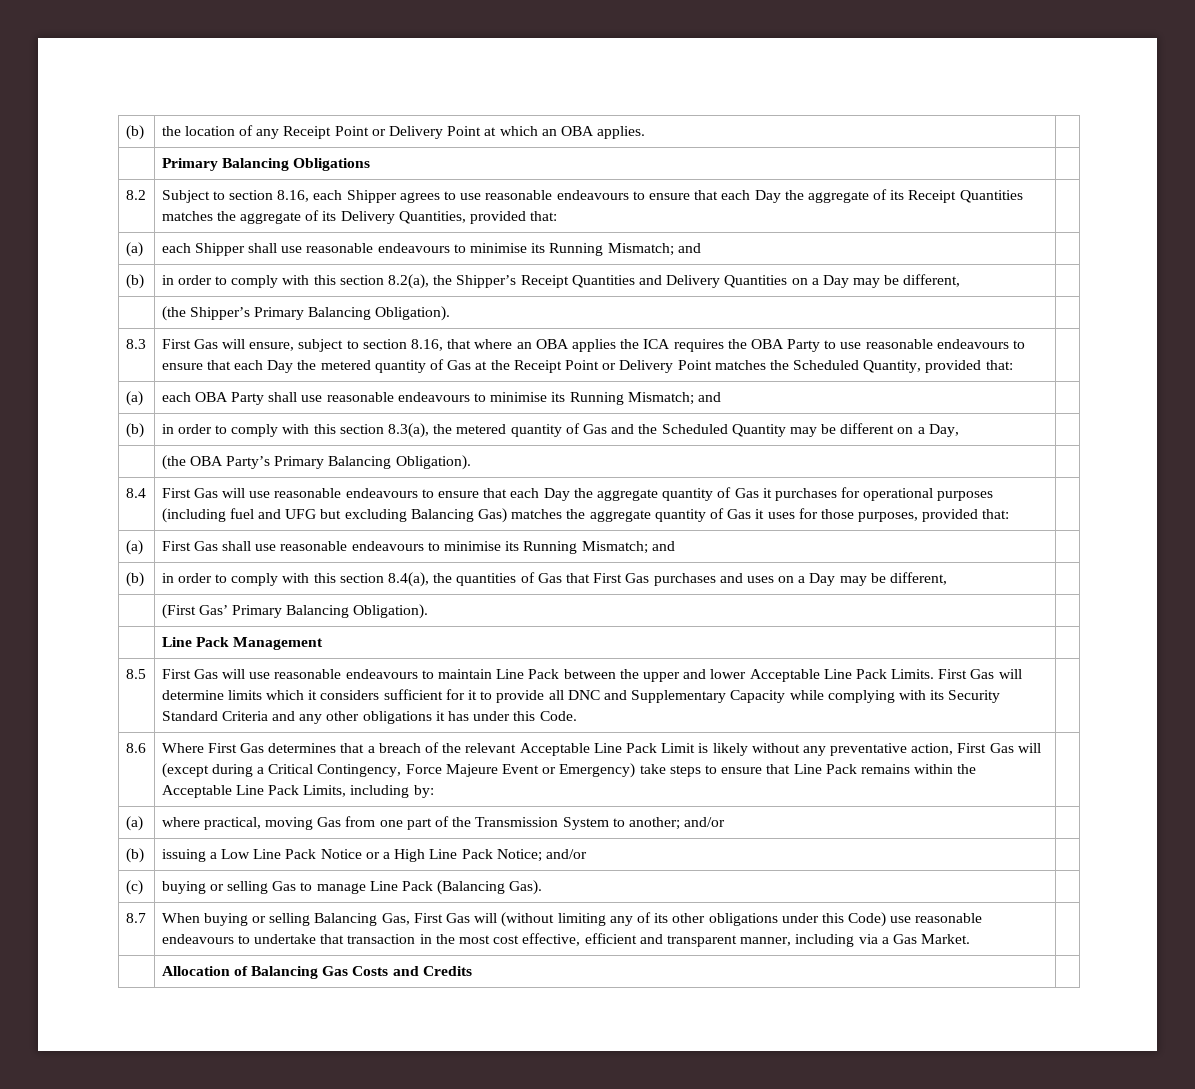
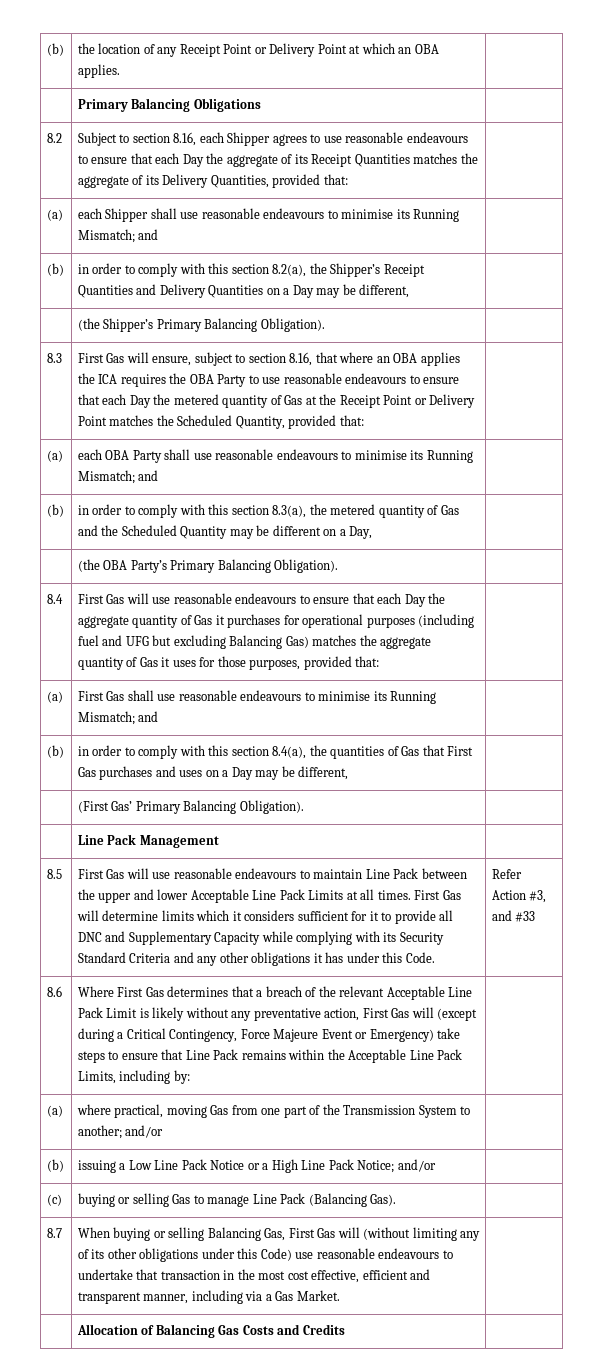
- First Gas will use reasonable endeavours to maintain Line Pack between the upper and lower Acceptable Line Pack Limits.
+ First Gas will use reasonable endeavours to maintain Line Pack between the upper and lower Acceptable Line Pack Limits at all times.
+ Refer Action #3, and #33

